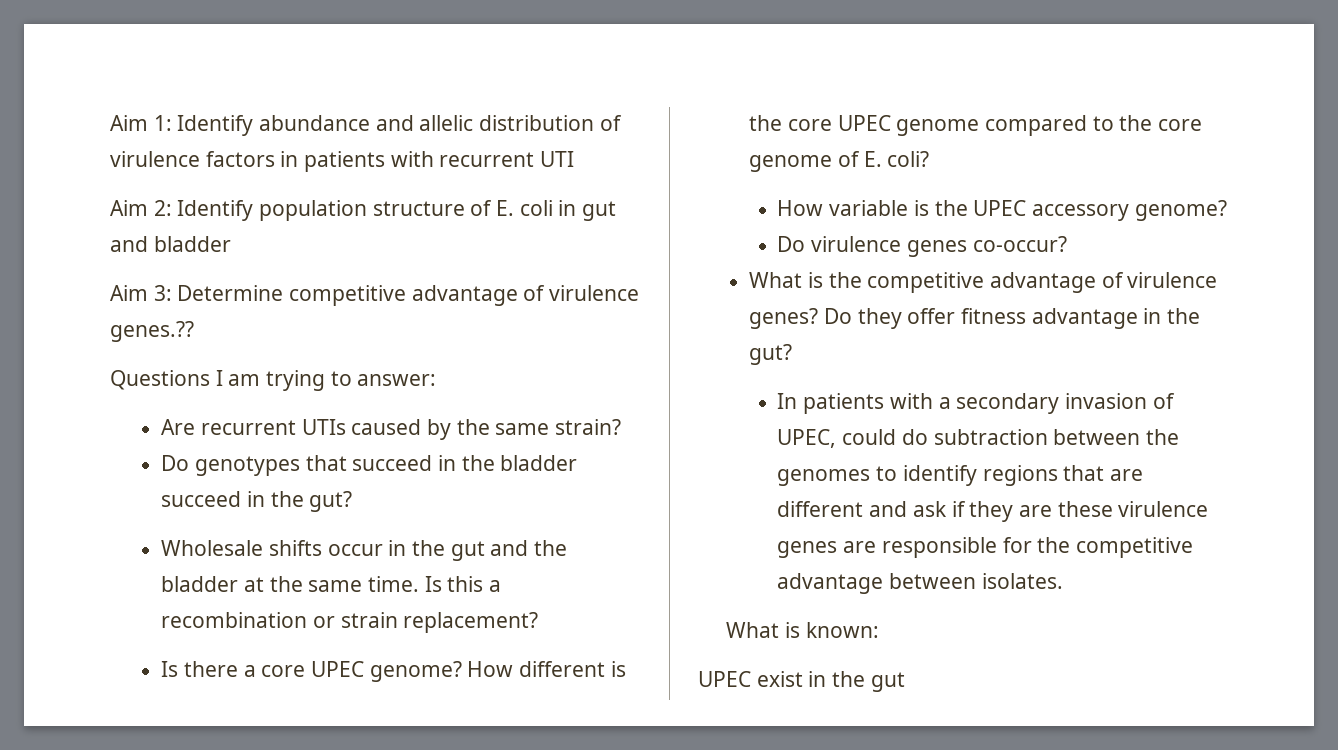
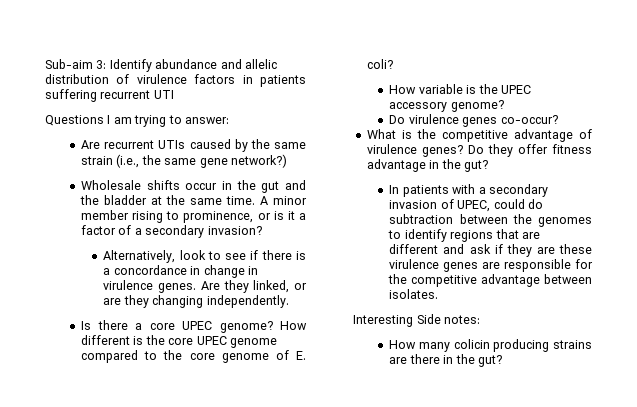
- Aim 1: Identify abundance and allelic distribution of virulence factors in patients with recurrent UTI
+ Sub-aim 3: Identify abundance and allelic distribution of virulence factors in patients suffering recurrent UTI
- Aim 2: Identify population structure of E. coli in gut and bladder
- Aim 3: Determine competitive advantage of virulence genes.??
- Are recurrent UTIs caused by the same strain?
- Do genotypes that succeed in the bladder succeed in the gut?
+ Are recurrent UTIs caused by the same strain (i.e., the same gene network?)
- Is this a recombination or strain replacement?
+ A minor member rising to prominence, or is it a factor of a secondary invasion?
+ Alternatively, look to see if there is a concordance in change in virulence genes. Are they linked, or are they changing independently.
- What is known:
- UPEC exist in the gut
+ Interesting Side notes:
+ How many colicin producing strains are there in the gut?

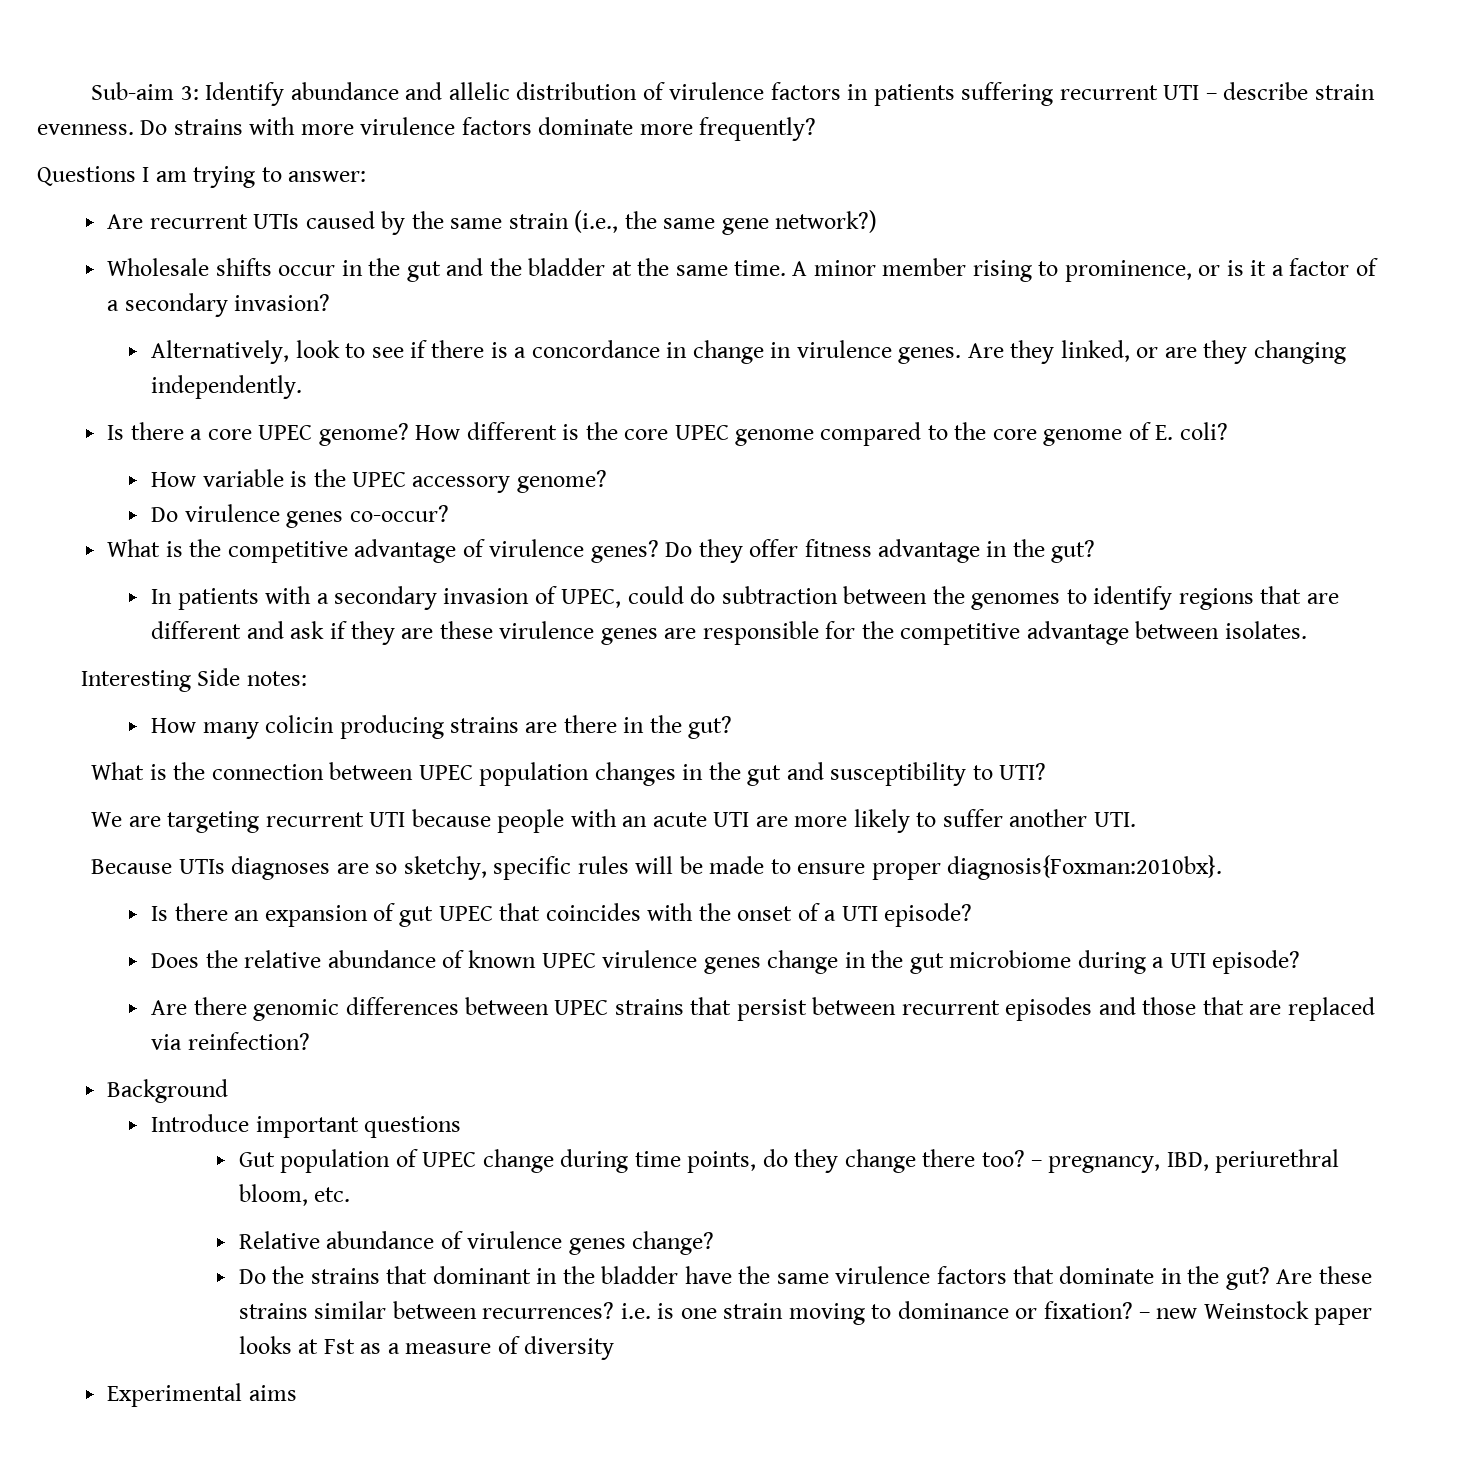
- Sub-aim 3: Identify abundance and allelic distribution of virulence factors in patients suffering recurrent UTI
+ Sub-aim 3: Identify abundance and allelic distribution of virulence factors in patients suffering recurrent UTI – describe strain evenness. Do strains with more virulence factors dominate more frequently?
+ What is the connection between UPEC population changes in the gut and susceptibility to UTI?
+ We are targeting recurrent UTI because people with an acute UTI are more likely to suffer another UTI.
+ Because UTIs diagnoses are so sketchy, specific rules will be made to ensure proper diagnosis{Foxman:2010bx}.
+ Is there an expansion of gut UPEC that coincides with the onset of a UTI episode?
+ Does the relative abundance of known UPEC virulence genes change in the gut microbiome during a UTI episode?
+ Are there genomic differences between UPEC strains that persist between recurrent episodes and those that are replaced via reinfection?
+ Background
+ Introduce important questions
+ Gut population of UPEC change during time points, do they change there too? – pregnancy, IBD, periurethral bloom, etc.
+ Relative abundance of virulence genes change?
+ Do the strains that dominant in the bladder have the same virulence factors that dominate in the gut? Are these strains similar between recurrences? i.e. is one strain moving to dominance or fixation? – new Weinstock paper looks at Fst as a measure of diversity
+ Experimental aims

